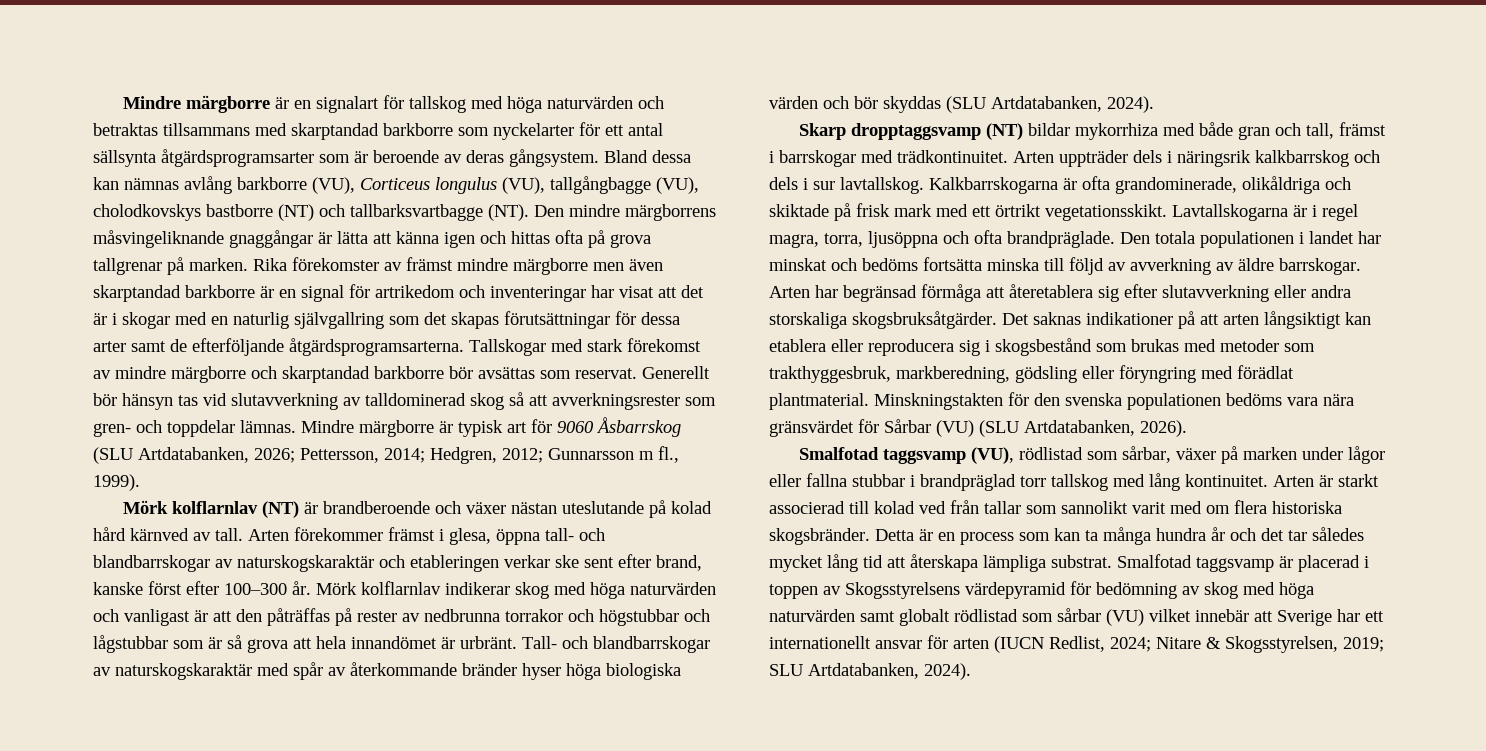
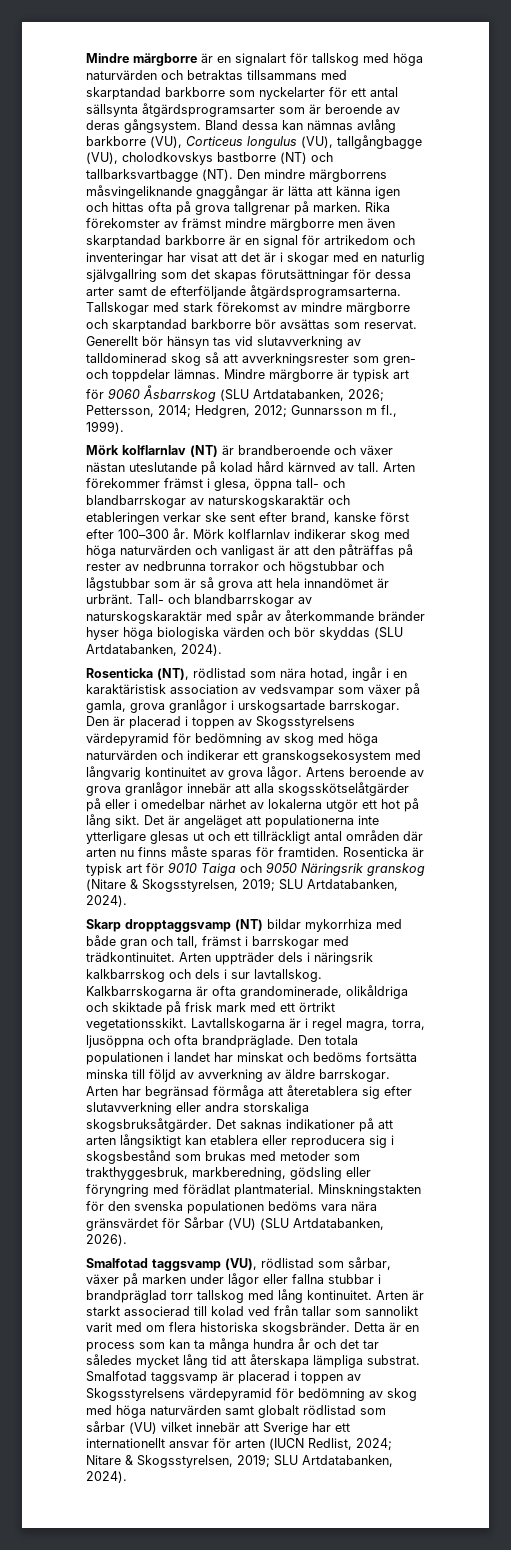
+ Rosenticka (NT), rödlistad som nära hotad, ingår i en karaktäristisk association av vedsvampar som växer på gamla, grova granlågor i urskogsartade barrskogar. Den är placerad i toppen av Skogsstyrelsens värdepyramid för bedömning av skog med höga naturvärden och indikerar ett granskogsekosystem med långvarig kontinuitet av grova lågor. Artens beroende av grova granlågor innebär att alla skogsskötselåtgärder på eller i omedelbar närhet av lokalerna utgör ett hot på lång sikt. Det är angeläget att populationerna inte ytterligare glesas ut och ett tillräckligt antal områden där arten nu finns måste sparas för framtiden. Rosenticka är typisk art för 9010 Taiga och 9050 Näringsrik granskog (Nitare & Skogsstyrelsen, 2019; SLU Artdatabanken, 2024).

